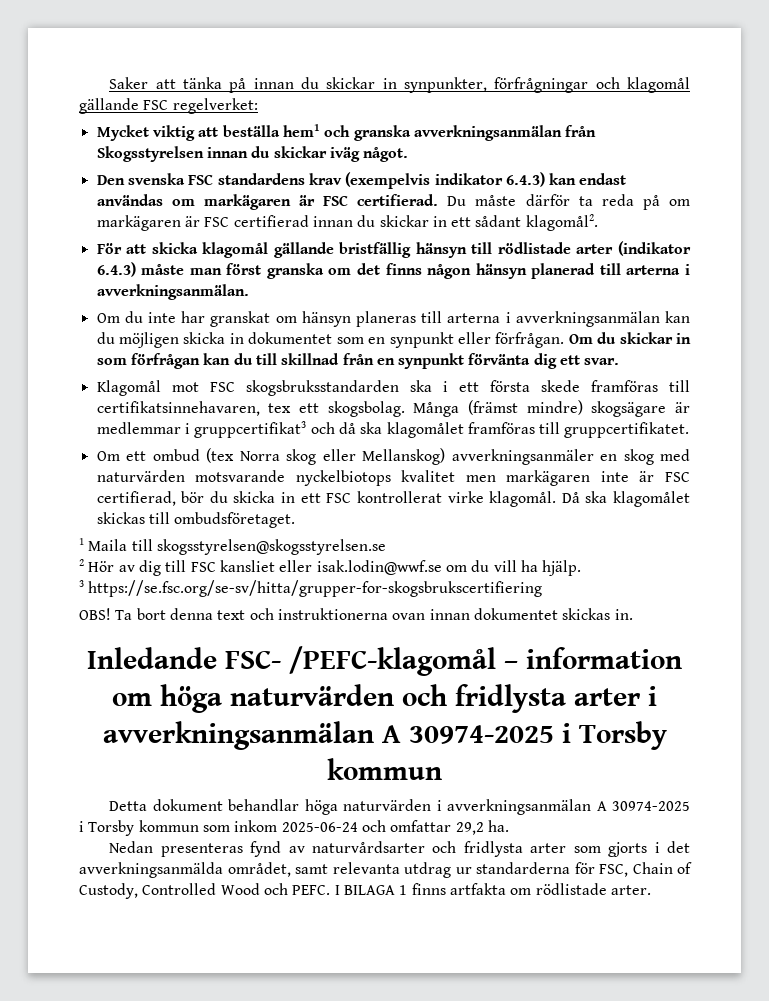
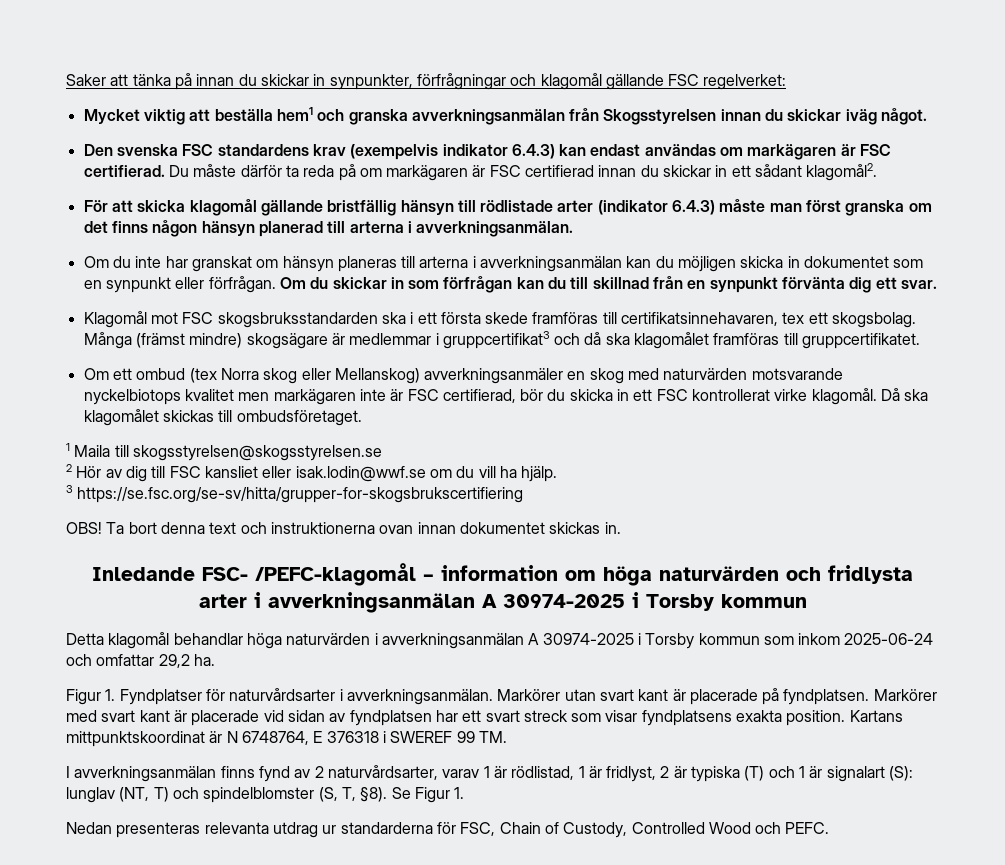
- Detta dokument behandlar höga naturvärden i avverkningsanmälan A 30974-2025 i Torsby kommun som inkom 2025-06-24 och omfattar 29,2 ha.
+ Detta klagomål behandlar höga naturvärden i avverkningsanmälan A 30974-2025 i Torsby kommun som inkom 2025-06-24 och omfattar 29,2 ha.
- Nedan presenteras fynd av naturvårdsarter och fridlysta arter som gjorts i det avverkningsanmälda området, samt relevanta utdrag ur standarderna för FSC, Chain of Custody, Controlled Wood och PEFC. I BILAGA 1 finns artfakta om rödlistade arter.
+ Figur 1. Fyndplatser för naturvårdsarter i avverkningsanmälan. Markörer utan svart kant är placerade på fyndplatsen. Markörer med svart kant är placerade vid sidan av fyndplatsen har ett svart streck som visar fyndplatsens exakta position. Kartans mittpunktskoordinat är N 6748764, E 376318 i SWEREF 99 TM.
+ I avverkningsanmälan finns fynd av 2 naturvårdsarter, varav 1 är rödlistad, 1 är fridlyst, 2 är typiska (T) och 1 är signalart (S): lunglav (NT, T) och spindelblomster (S, T, §8). Se Figur 1.
+ Nedan presenteras relevanta utdrag ur standarderna för FSC, Chain of Custody, Controlled Wood och PEFC.

